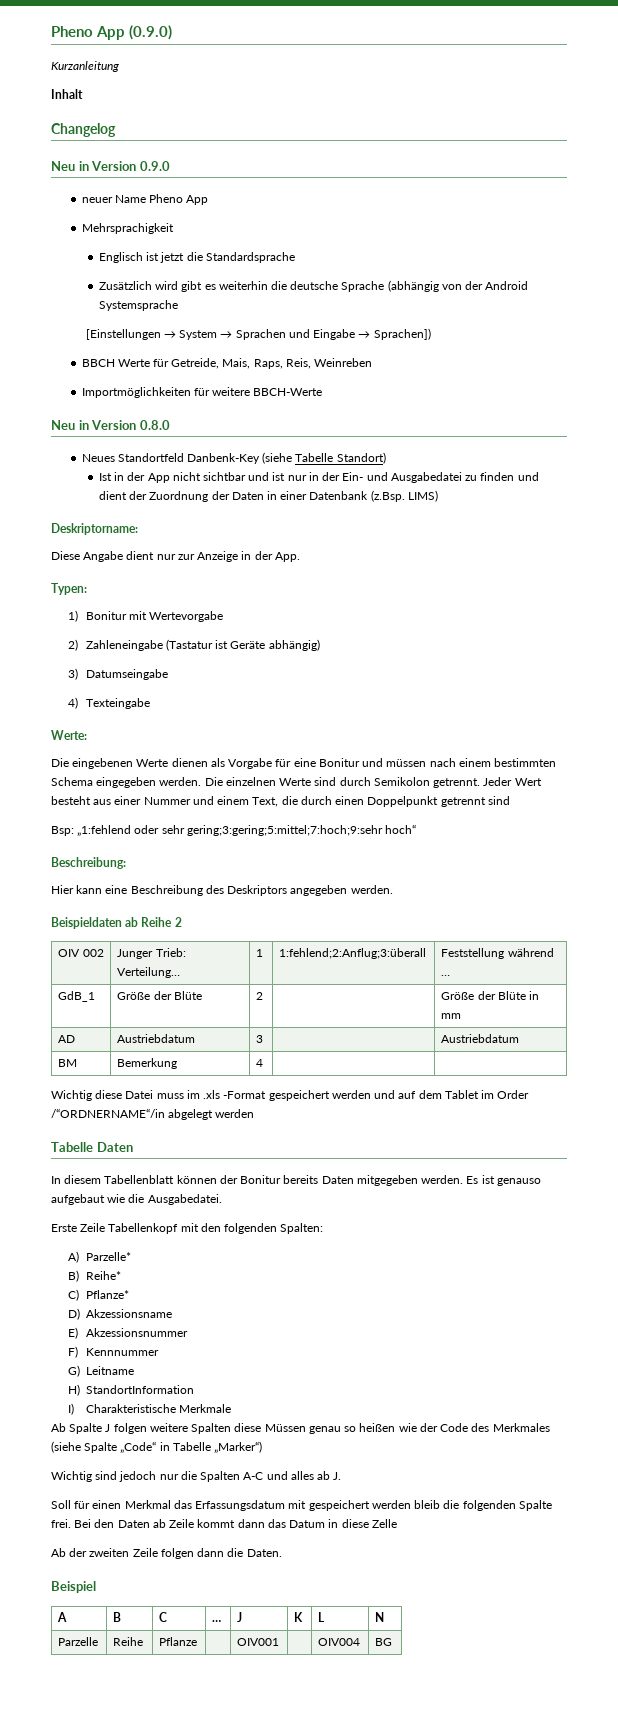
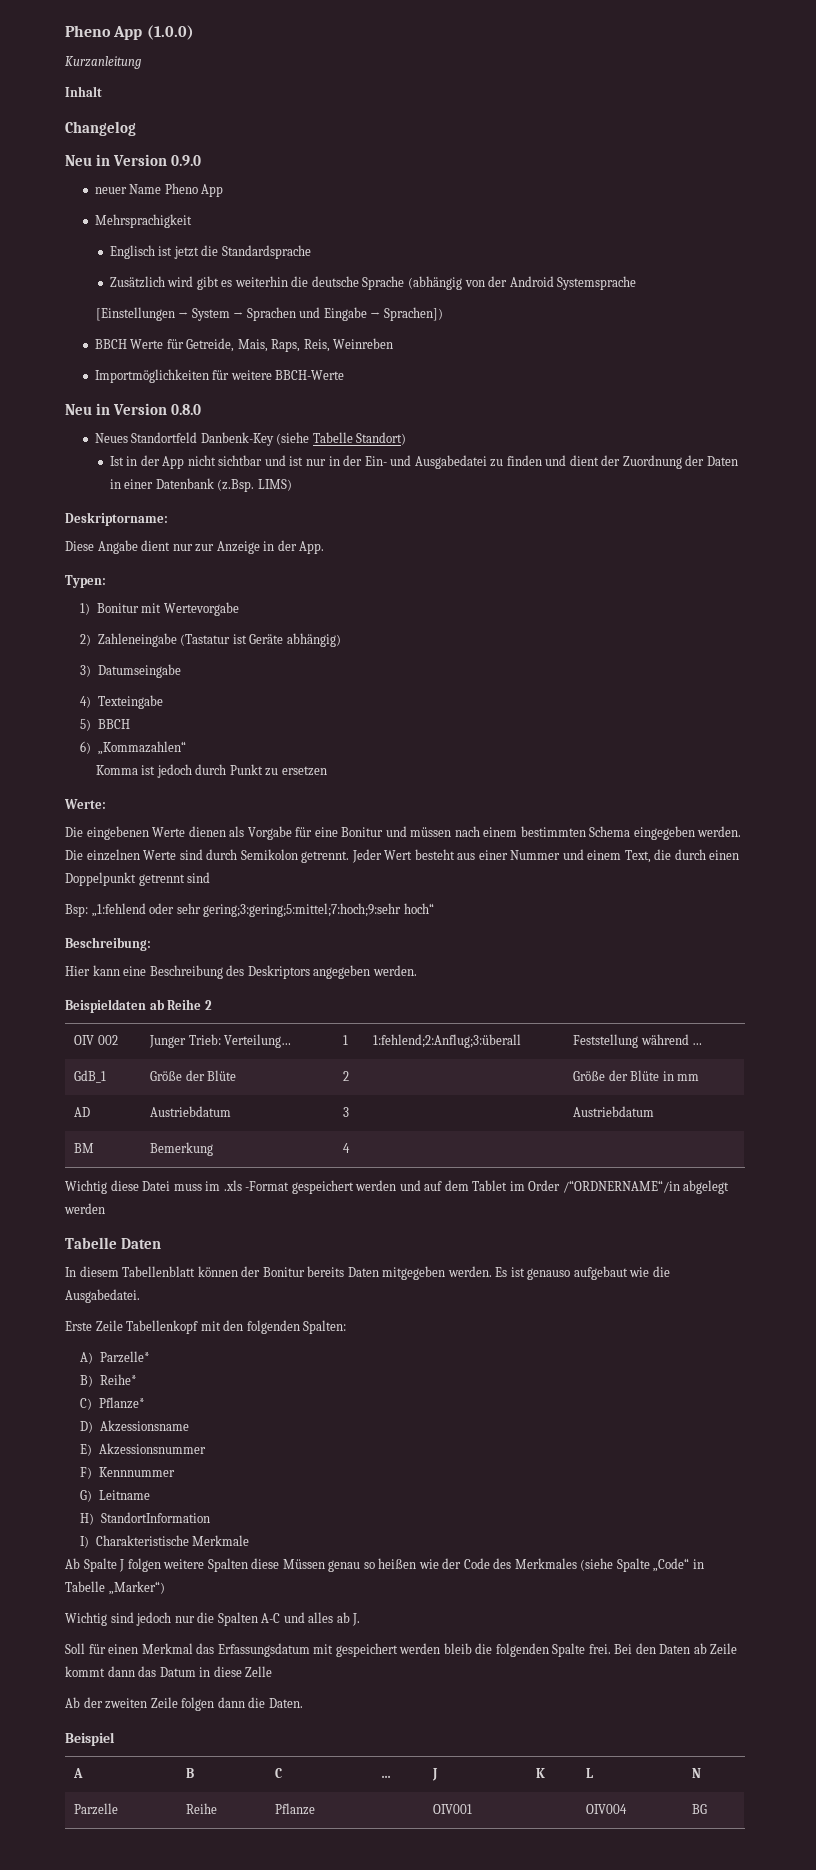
- Pheno App (0.9.0)
+ Pheno App (1.0.0)
+ 5) BBCH
+ 6) „Kommazahlen“
+ Komma ist jedoch durch Punkt zu ersetzen

